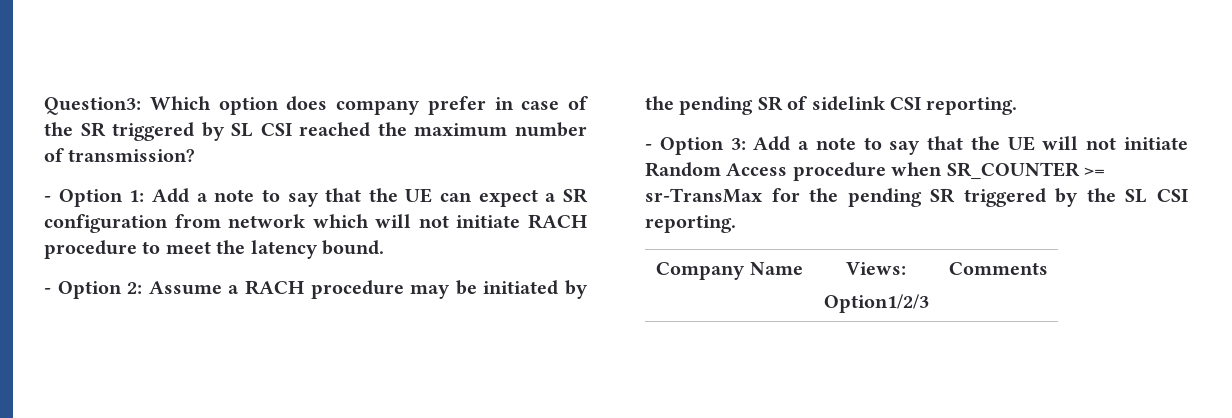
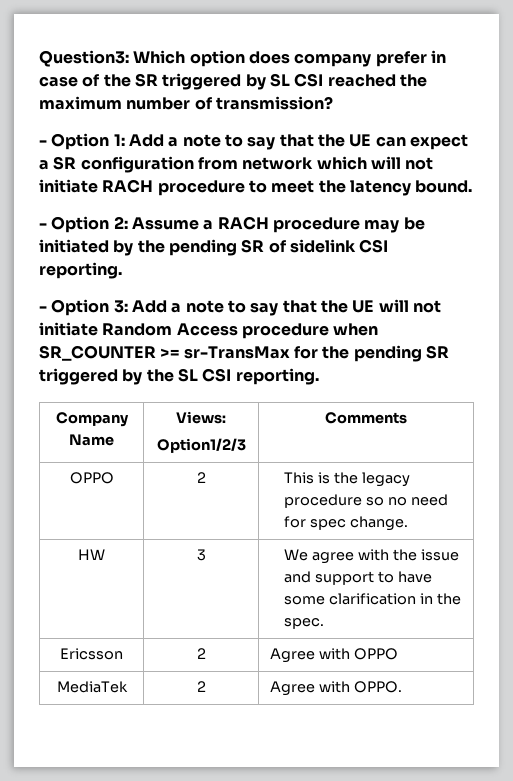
+ OPPO | 2 | This is the legacy procedure so no need for spec change.
+ HW | 3 | We agree with the issue and support to have some clarification in the spec.
+ Ericsson | 2 | Agree with OPPO
+ MediaTek | 2 | Agree with OPPO.

